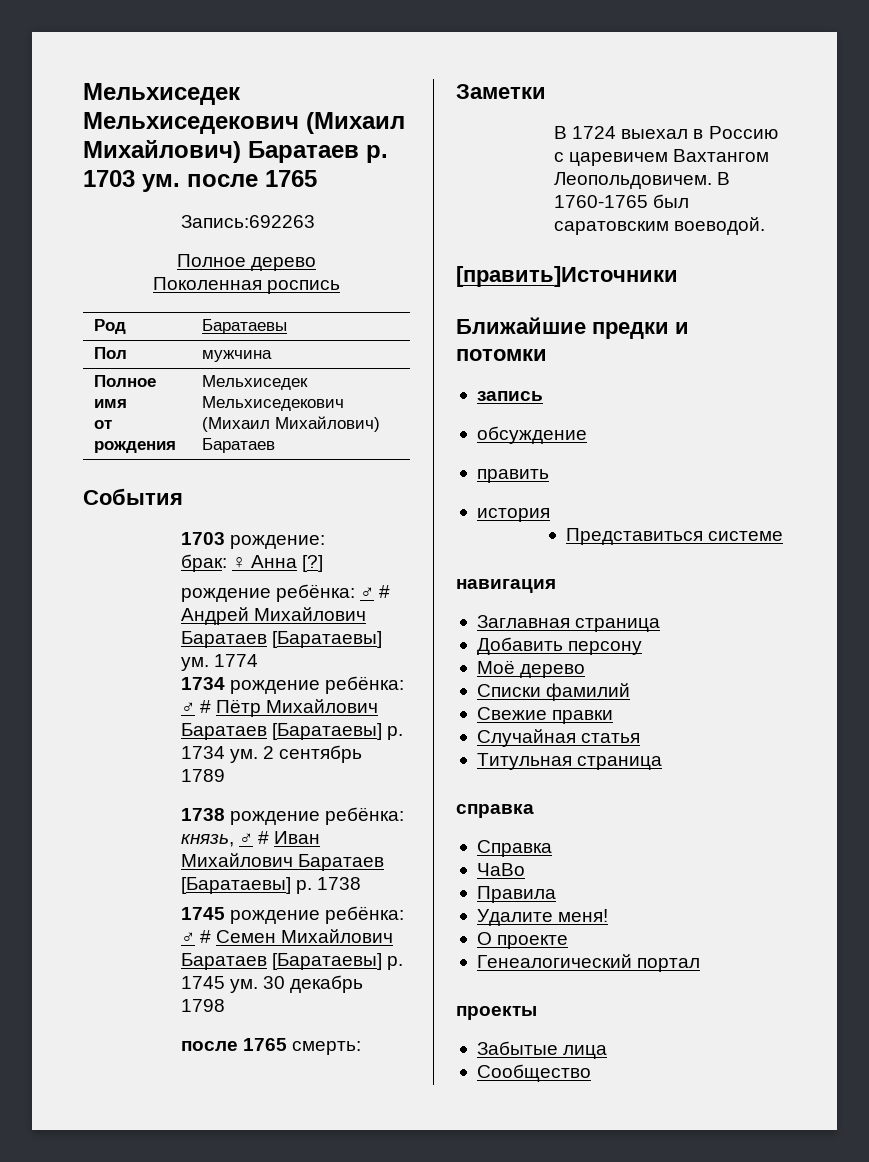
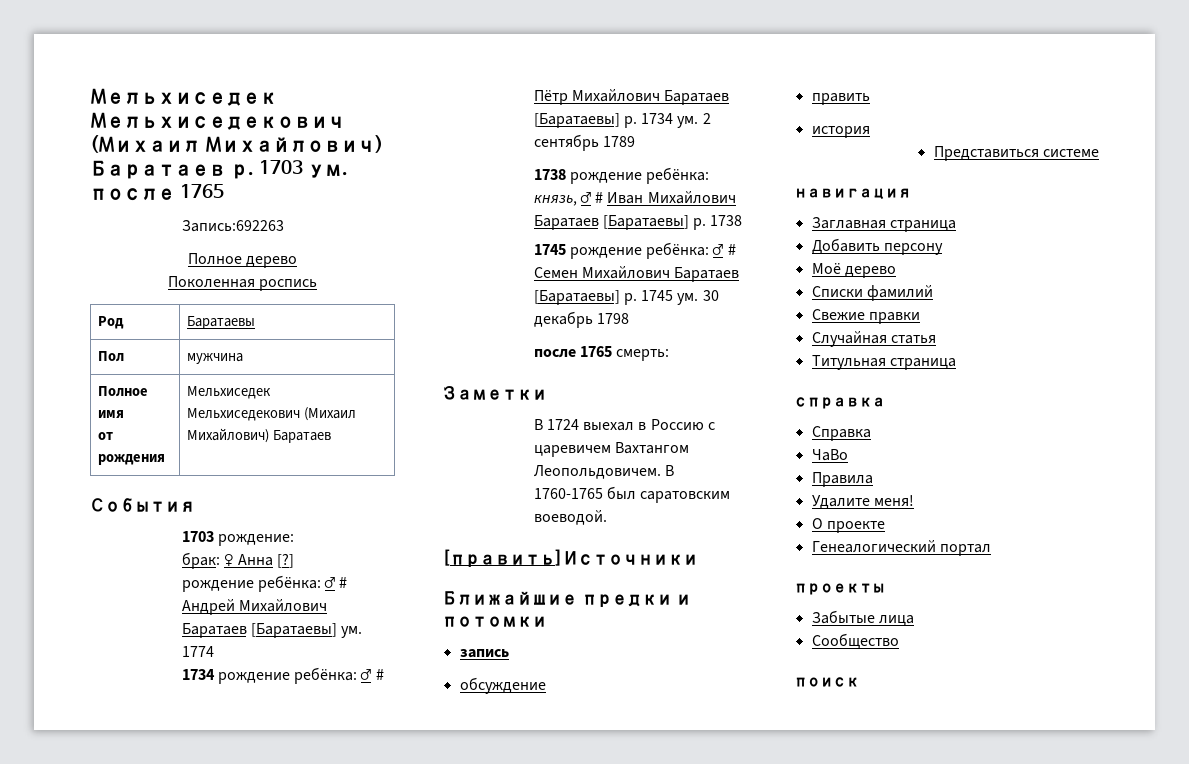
+ поиск

